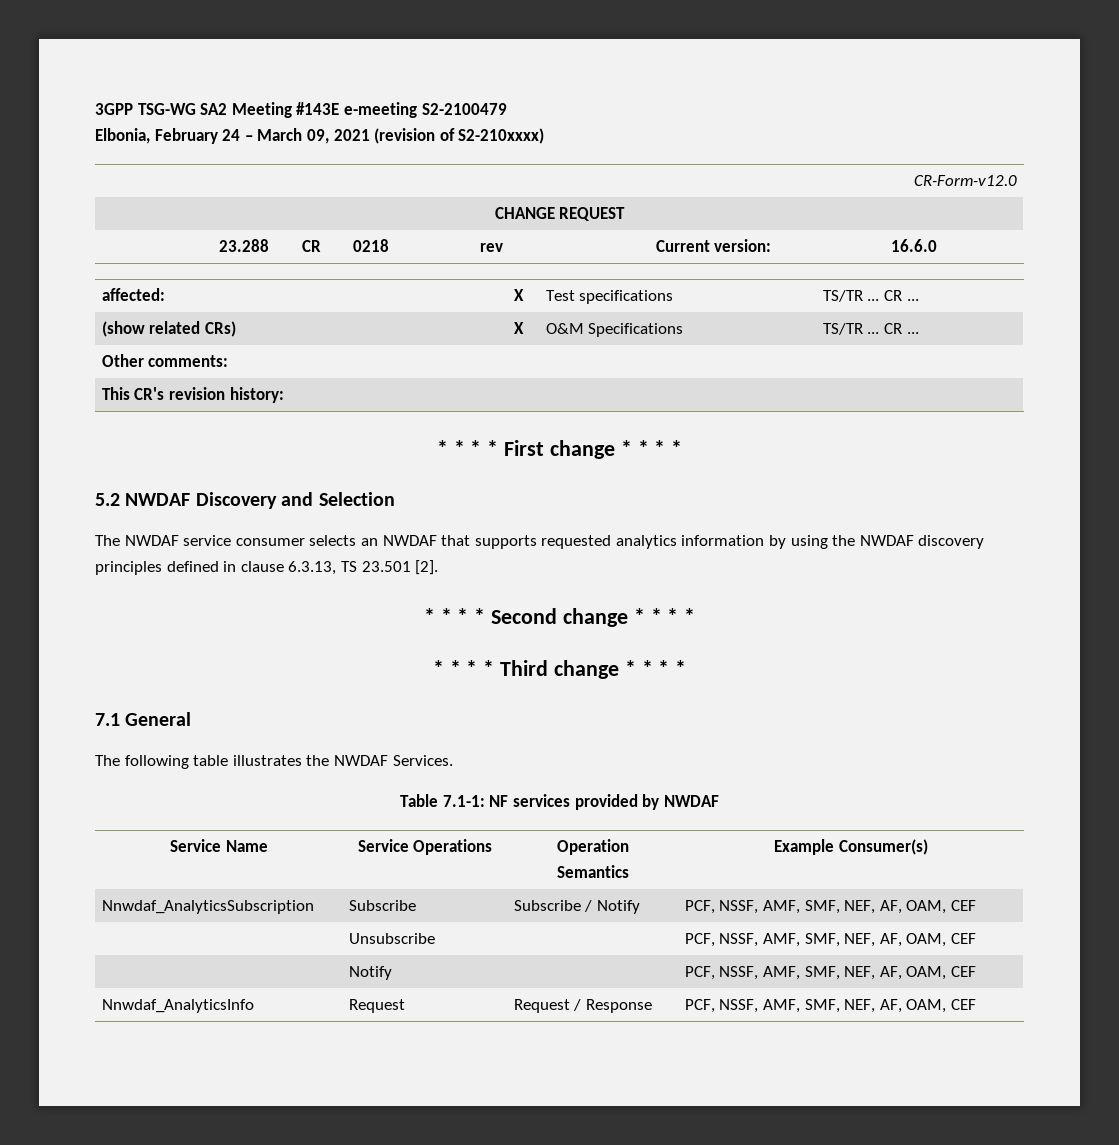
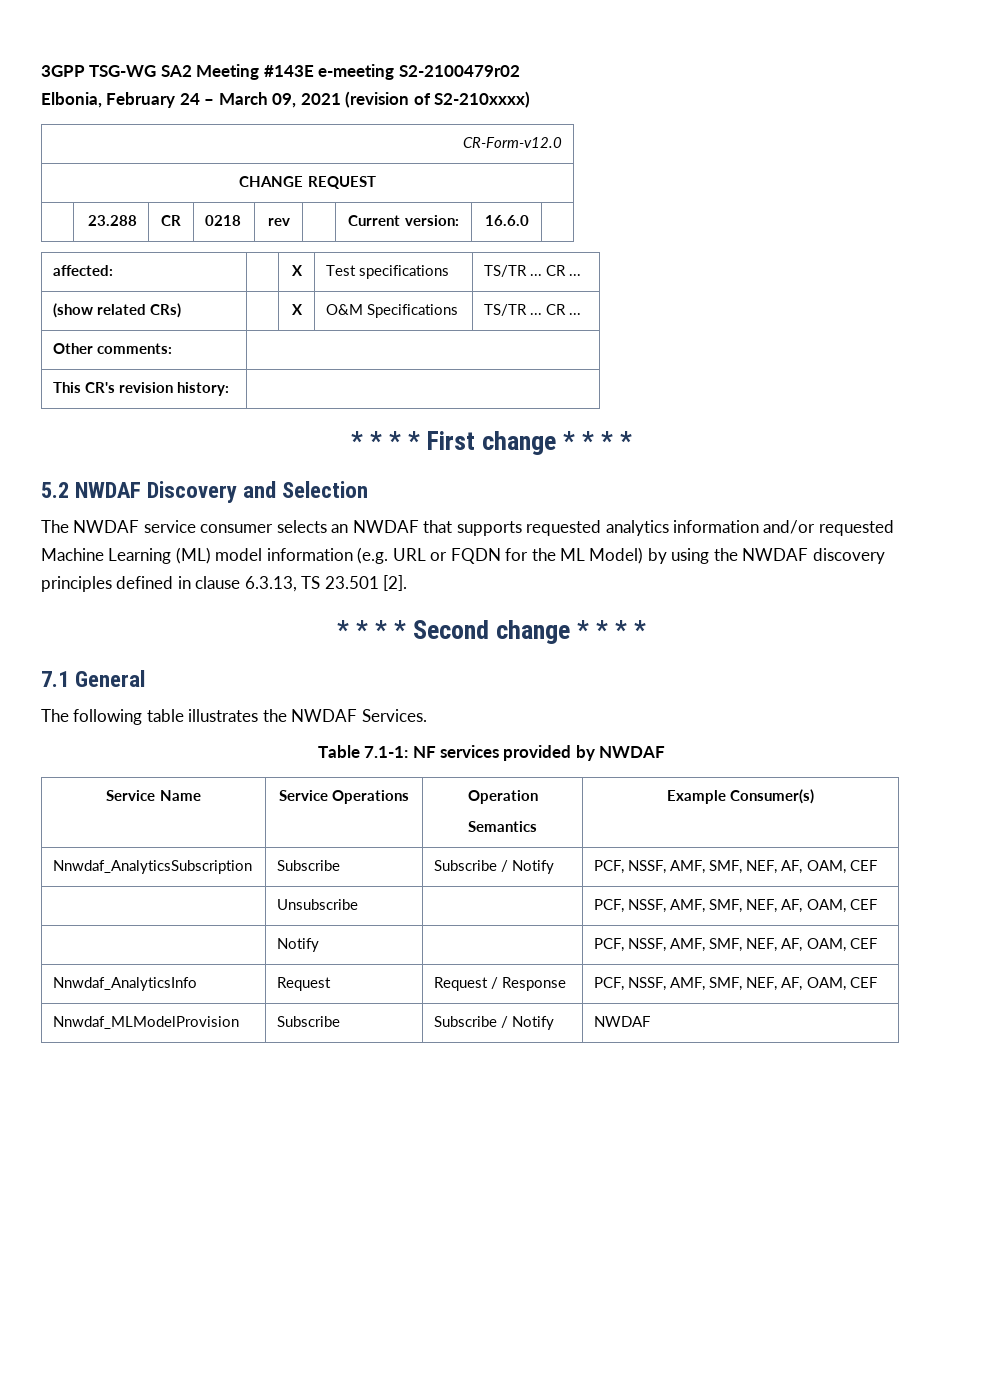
- 3GPP TSG-WG SA2 Meeting #143E e-meeting S2-2100479
+ 3GPP TSG-WG SA2 Meeting #143E e-meeting S2-2100479r02
- The NWDAF service consumer selects an NWDAF that supports requested analytics information by using the NWDAF discovery principles defined in clause 6.3.13, TS 23.501 [2].
+ The NWDAF service consumer selects an NWDAF that supports requested analytics information and/or requested Machine Learning (ML) model information (e.g. URL or FQDN for the ML Model) by using the NWDAF discovery principles defined in clause 6.3.13, TS 23.501 [2].
- * * * * Third change * * * *
+ Nnwdaf_MLModelProvision | Subscribe | Subscribe / Notify | NWDAF

